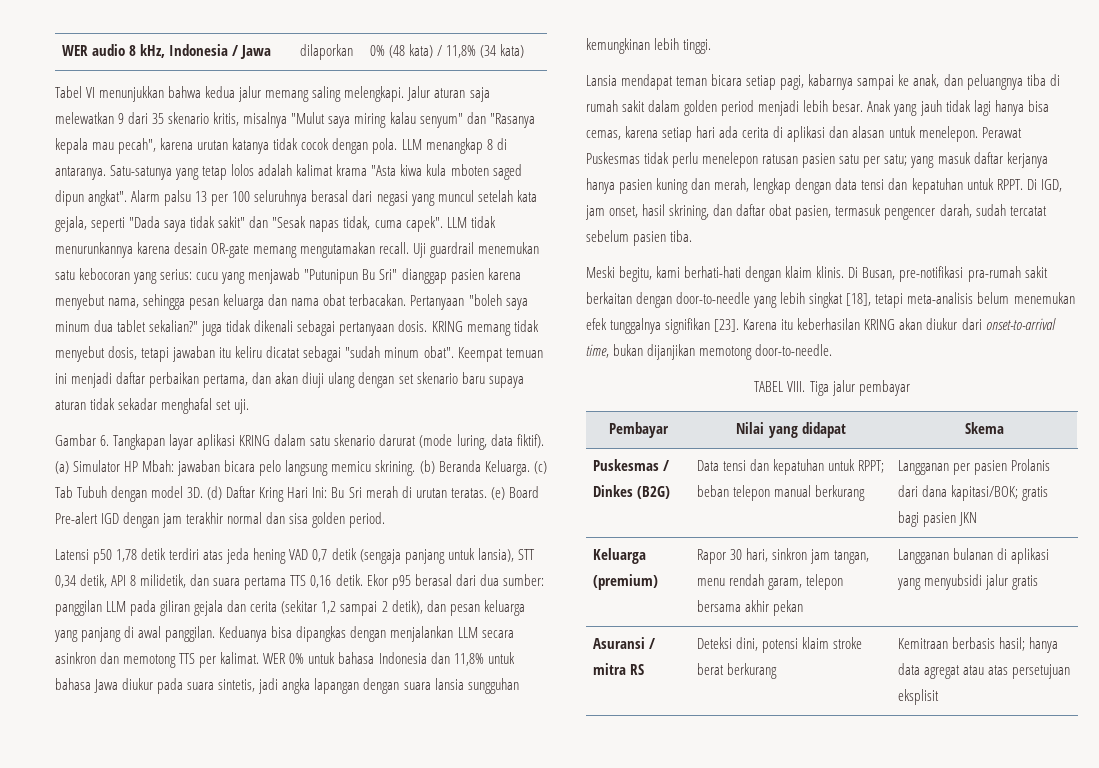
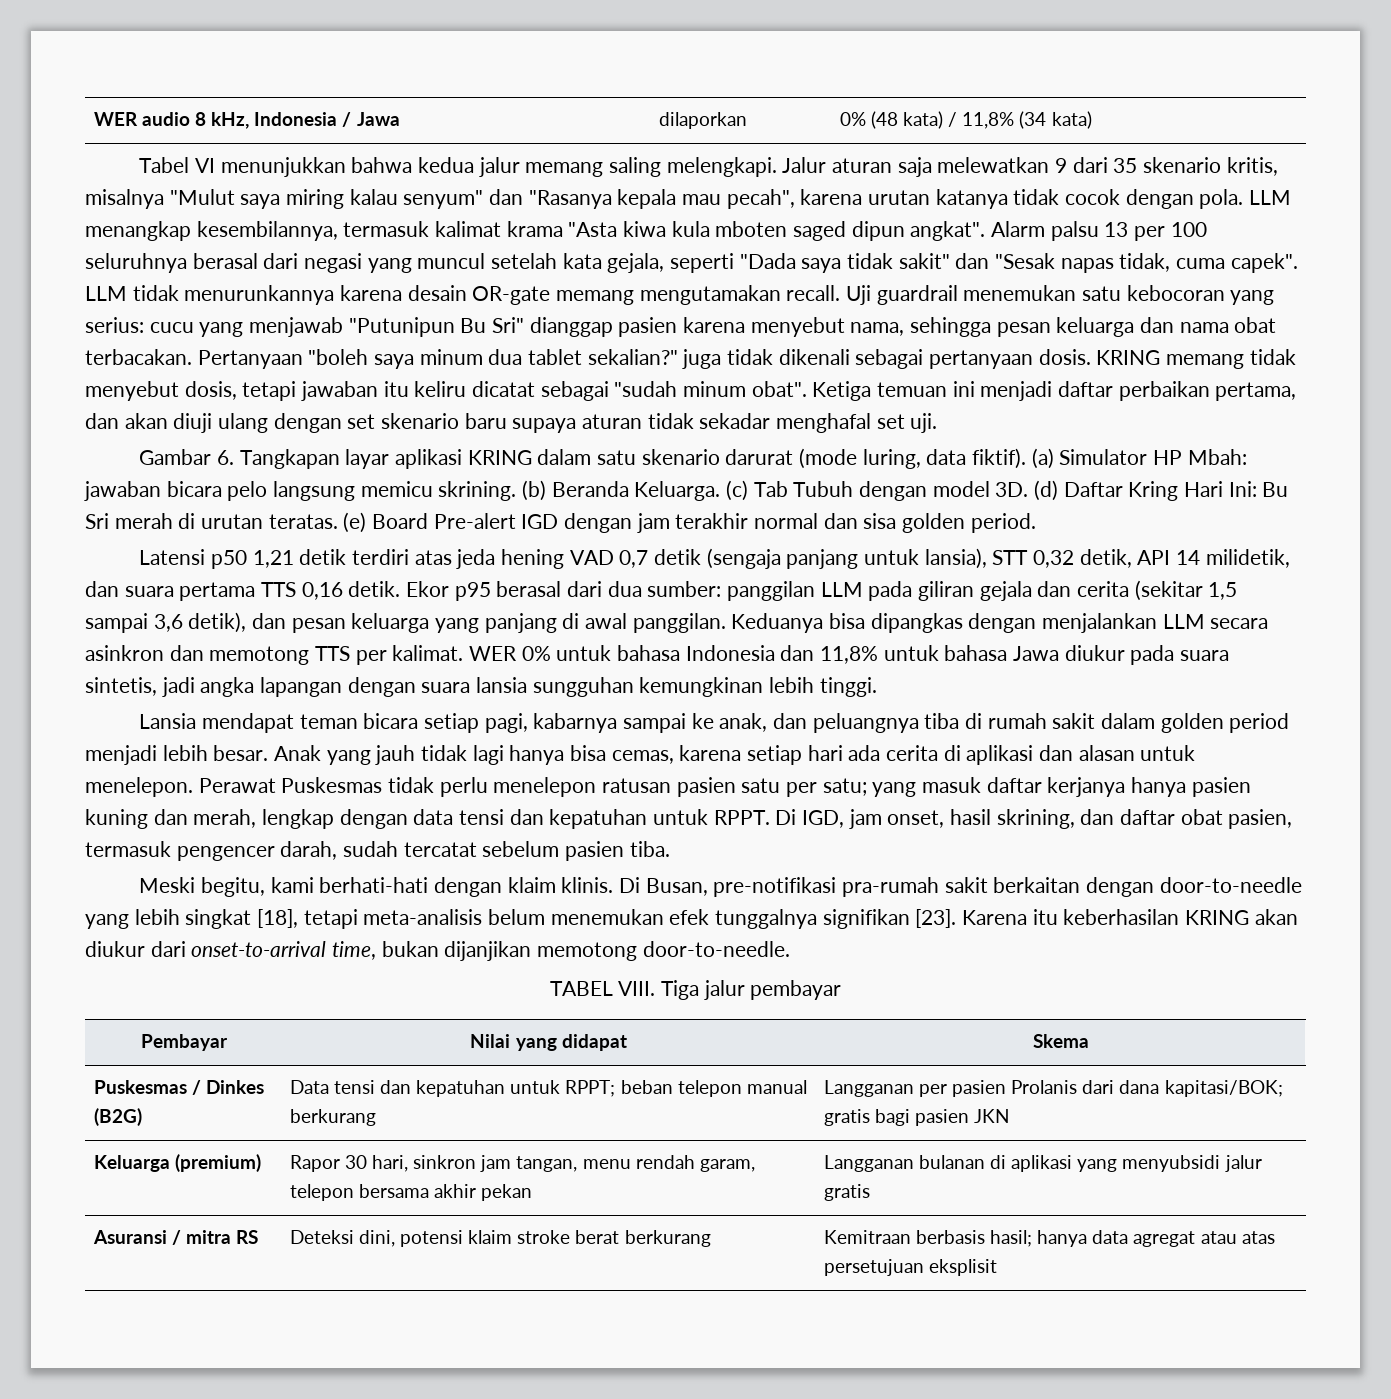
- LLM menangkap 8 di antaranya. Satu-satunya yang tetap lolos adalah kalimat krama "Asta kiwa kula mboten saged dipun angkat".
+ LLM menangkap kesembilannya, termasuk kalimat krama "Asta kiwa kula mboten saged dipun angkat".
- Keempat temuan ini menjadi daftar perbaikan pertama, dan akan diuji ulang dengan set skenario baru supaya aturan tidak sekadar menghafal set uji.
+ Ketiga temuan ini menjadi daftar perbaikan pertama, dan akan diuji ulang dengan set skenario baru supaya aturan tidak sekadar menghafal set uji.
- Latensi p50 1,78 detik terdiri atas jeda hening VAD 0,7 detik (sengaja panjang untuk lansia), STT 0,34 detik, API 8 milidetik, dan suara pertama TTS 0,16 detik.
+ Latensi p50 1,21 detik terdiri atas jeda hening VAD 0,7 detik (sengaja panjang untuk lansia), STT 0,32 detik, API 14 milidetik, dan suara pertama TTS 0,16 detik.
- Ekor p95 berasal dari dua sumber: panggilan LLM pada giliran gejala dan cerita (sekitar 1,2 sampai 2 detik), dan pesan keluarga yang panjang di awal panggilan.
+ Ekor p95 berasal dari dua sumber: panggilan LLM pada giliran gejala dan cerita (sekitar 1,5 sampai 3,6 detik), dan pesan keluarga yang panjang di awal panggilan.

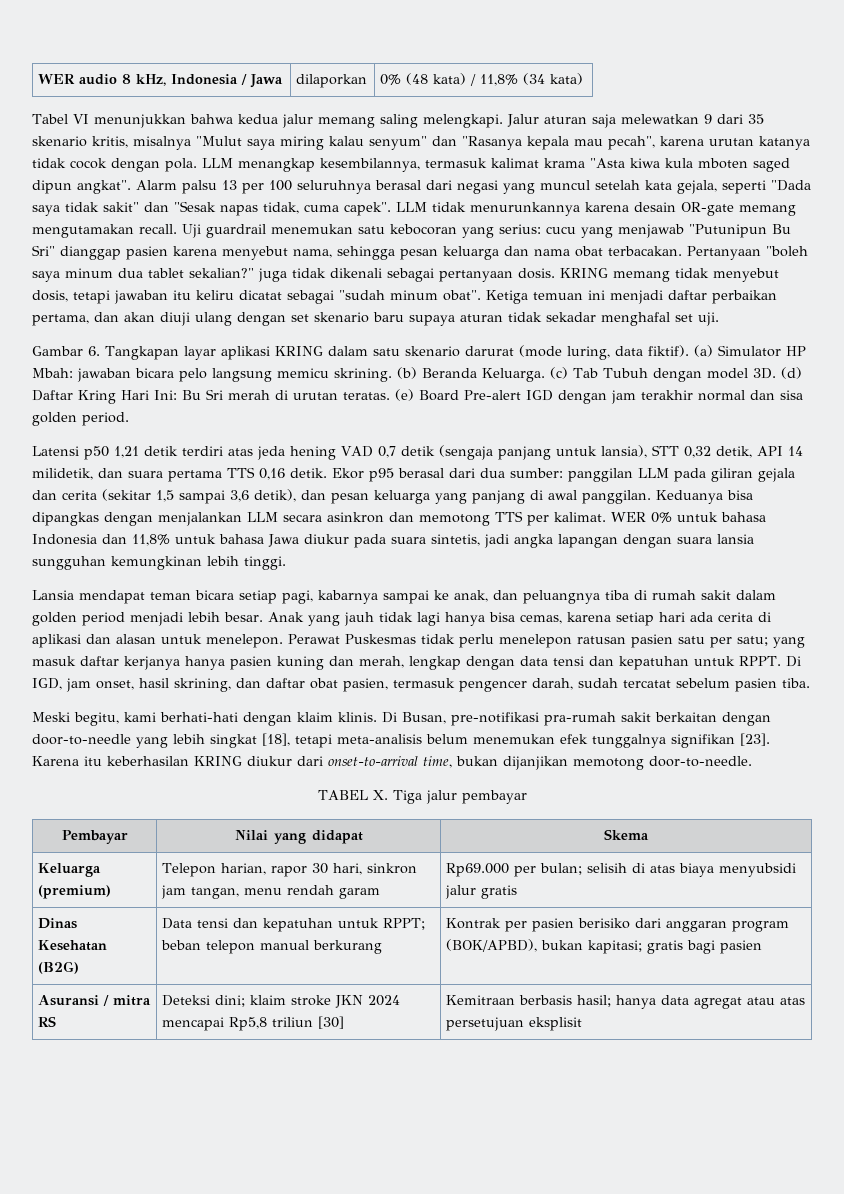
- Karena itu keberhasilan KRING akan diukur dari onset-to-arrival time, bukan dijanjikan memotong door-to-needle.
+ Karena itu keberhasilan KRING diukur dari onset-to-arrival time, bukan dijanjikan memotong door-to-needle.
- TABEL VIII. Tiga jalur pembayar
+ TABEL X. Tiga jalur pembayar
- Puskesmas / Dinkes (B2G) | Data tensi dan kepatuhan untuk RPPT; beban telepon manual berkurang | Langganan per pasien Prolanis dari dana kapitasi/BOK; gratis bagi pasien JKN
- Keluarga (premium) | Rapor 30 hari, sinkron jam tangan, menu rendah garam, telepon bersama akhir pekan | Langganan bulanan di aplikasi yang menyubsidi jalur gratis
+ Keluarga (premium) | Telepon harian, rapor 30 hari, sinkron jam tangan, menu rendah garam | Rp69.000 per bulan; selisih di atas biaya menyubsidi jalur gratis
+ Dinas Kesehatan (B2G) | Data tensi dan kepatuhan untuk RPPT; beban telepon manual berkurang | Kontrak per pasien berisiko dari anggaran program (BOK/APBD), bukan kapitasi; gratis bagi pasien
- Asuransi / mitra RS | Deteksi dini, potensi klaim stroke berat berkurang | Kemitraan berbasis hasil; hanya data agregat atau atas persetujuan eksplisit
+ Asuransi / mitra RS | Deteksi dini; klaim stroke JKN 2024 mencapai Rp5,8 triliun [30] | Kemitraan berbasis hasil; hanya data agregat atau atas persetujuan eksplisit

